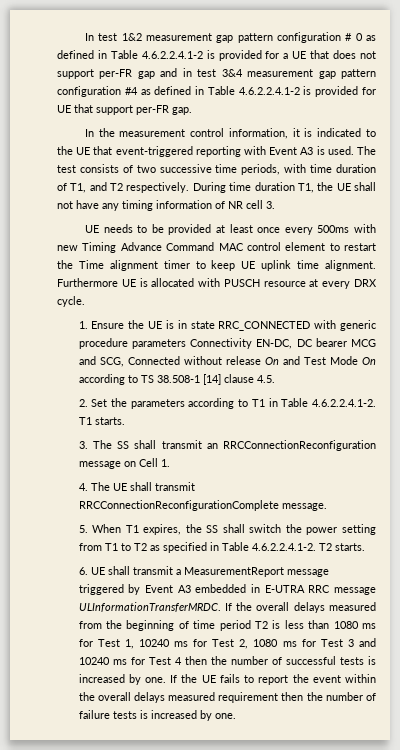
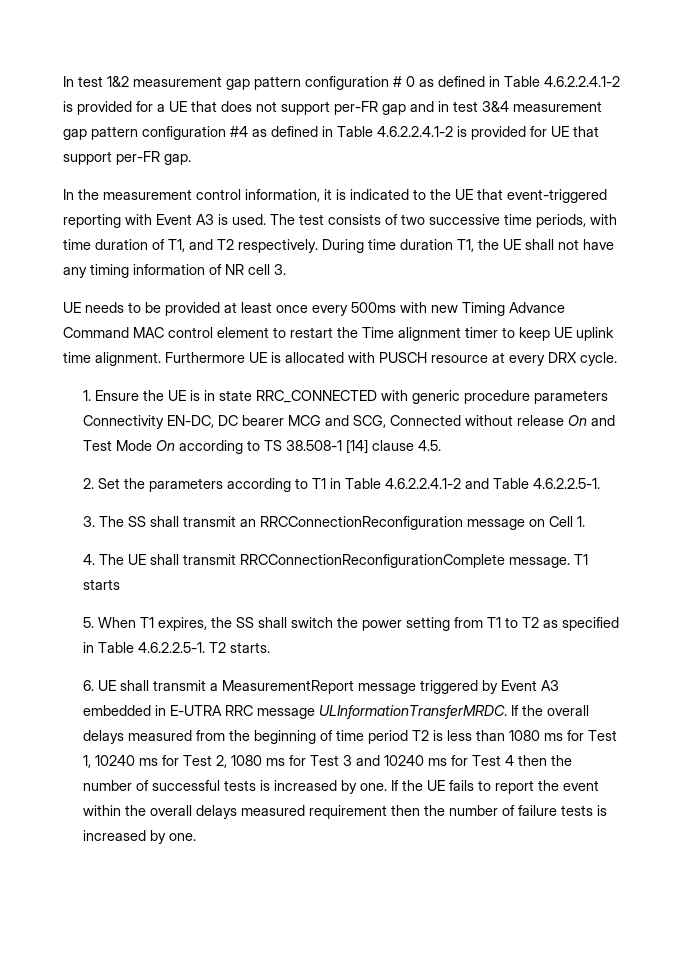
- 2. Set the parameters according to T1 in Table 4.6.2.2.4.1-2. T1 starts.
+ 2. Set the parameters according to T1 in Table 4.6.2.2.4.1-2 and Table 4.6.2.2.5-1.
+ T1 starts
- 5. When T1 expires, the SS shall switch the power setting from T1 to T2 as specified in Table 4.6.2.2.4.1-2. T2 starts.
+ 5. When T1 expires, the SS shall switch the power setting from T1 to T2 as specified in Table 4.6.2.2.5-1. T2 starts.

